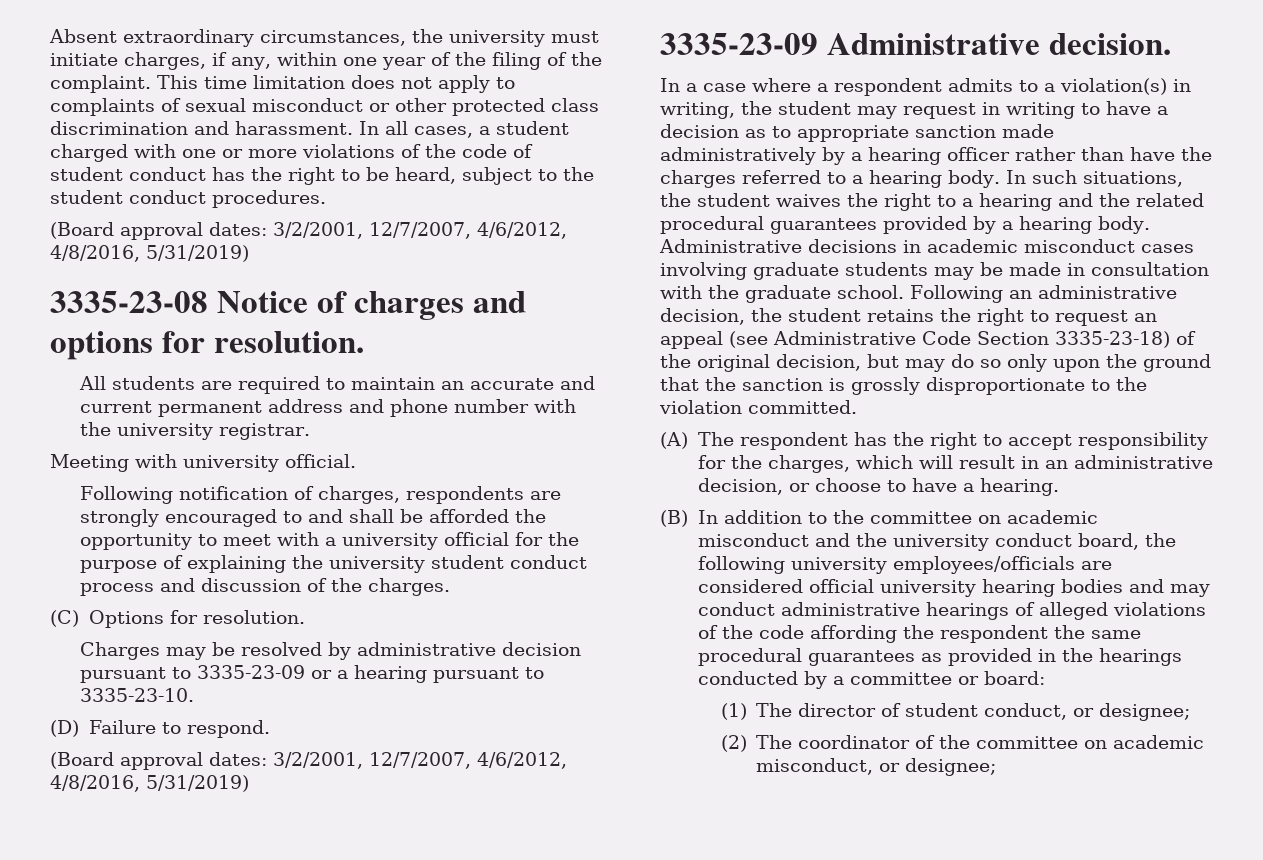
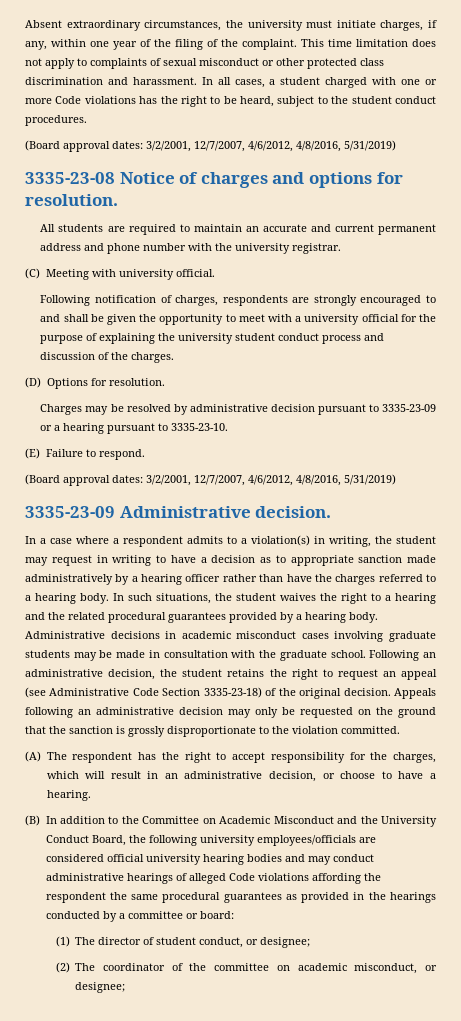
- In all cases, a student charged with one or more violations of the code of student conduct has the right to be heard, subject to the student conduct procedures.
+ In all cases, a student charged with one or more Code violations has the right to be heard, subject to the student conduct procedures.
- Meeting with university official.
+ (C) Meeting with university official.
- Following notification of charges, respondents are strongly encouraged to and shall be afforded the opportunity to meet with a university official for the purpose of explaining the university student conduct process and discussion of the charges.
+ Following notification of charges, respondents are strongly encouraged to and shall be given the opportunity to meet with a university official for the purpose of explaining the university student conduct process and discussion of the charges.
- (C) Options for resolution.
+ (D) Options for resolution.
- (D) Failure to respond.
+ (E) Failure to respond.
- Following an administrative decision, the student retains the right to request an appeal (see Administrative Code Section 3335-23-18) of the original decision, but may do so only upon the ground that the sanction is grossly disproportionate to the violation committed.
+ Following an administrative decision, the student retains the right to request an appeal (see Administrative Code Section 3335-23-18) of the original decision. Appeals following an administrative decision may only be requested on the ground that the sanction is grossly disproportionate to the violation committed.
- (B) In addition to the committee on academic misconduct and the university conduct board, the following university employees/officials are considered official university hearing bodies and may conduct administrative hearings of alleged violations of the code affording the respondent the same procedural guarantees as provided in the hearings conducted by a committee or board:
+ (B) In addition to the Committee on Academic Misconduct and the University Conduct Board, the following university employees/officials are considered official university hearing bodies and may conduct administrative hearings of alleged Code violations affording the respondent the same procedural guarantees as provided in the hearings conducted by a committee or board:

